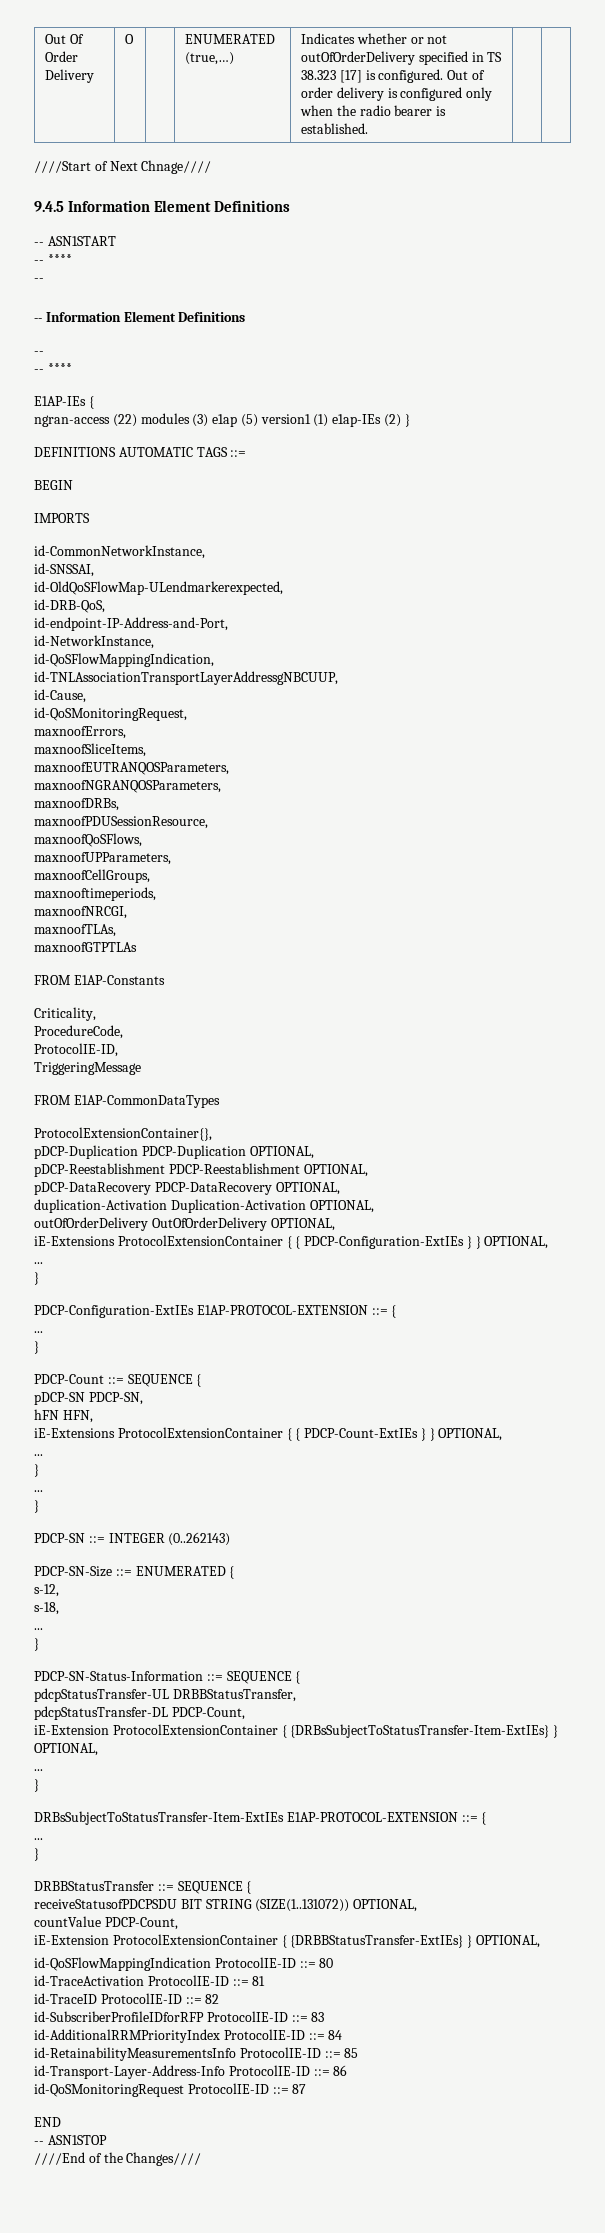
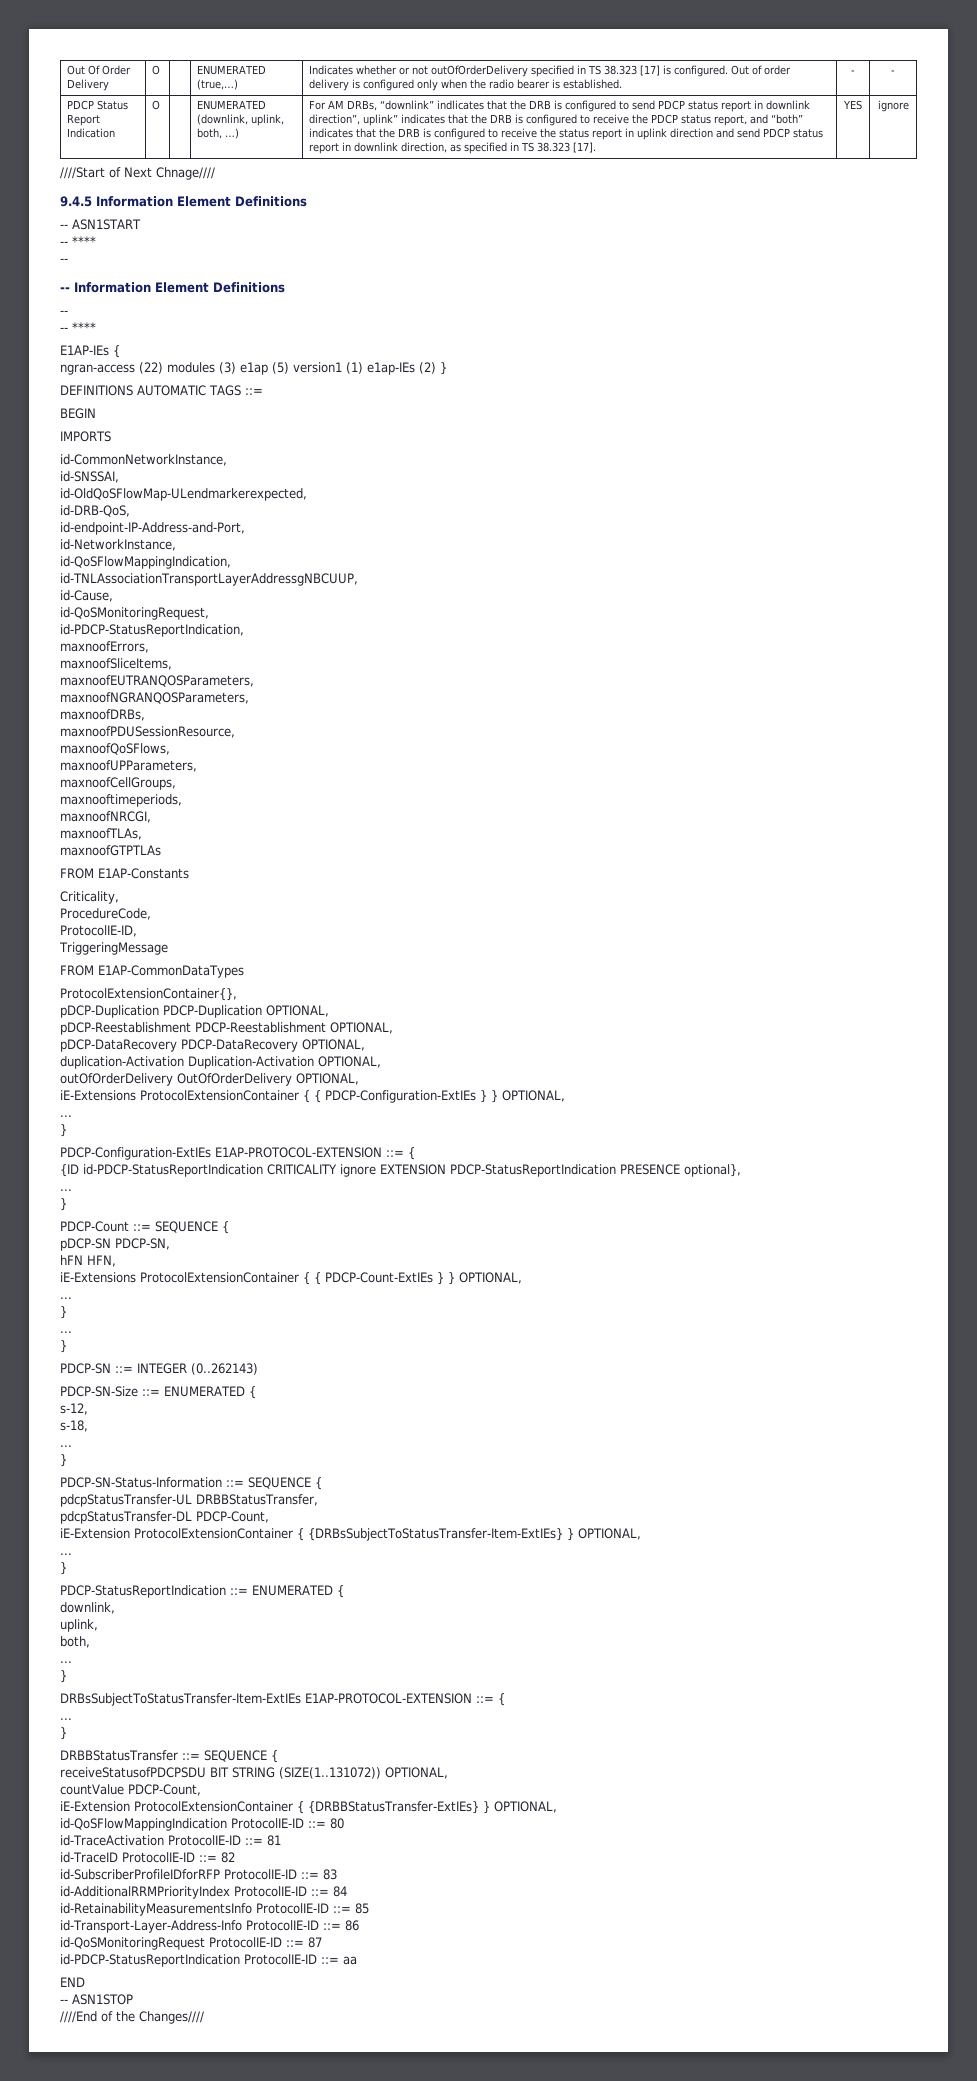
- Out Of Order Delivery | O | | ENUMERATED (true,…) | Indicates whether or not outOfOrderDelivery specified in TS 38.323 [17] is configured. Out of order delivery is configured only when the radio bearer is established. | |
+ Out Of Order Delivery | O | | ENUMERATED (true,…) | Indicates whether or not outOfOrderDelivery specified in TS 38.323 [17] is configured. Out of order delivery is configured only when the radio bearer is established. | - | -
+ PDCP Status Report Indication | O | | ENUMERATED (downlink, uplink, both, …) | For AM DRBs, “downlink” indlicates that the DRB is configured to send PDCP status report in downlink direction”, uplink” indicates that the DRB is configured to receive the PDCP status report, and “both” indicates that the DRB is configured to receive the status report in uplink direction and send PDCP status report in downlink direction, as specified in TS 38.323 [17]. | YES | ignore
+ id-PDCP-StatusReportIndication,
+ {ID id-PDCP-StatusReportIndication CRITICALITY ignore EXTENSION PDCP-StatusReportIndication PRESENCE optional},
+ PDCP-StatusReportIndication ::= ENUMERATED {
+ downlink,
+ uplink,
+ both,
+ ...
+ }
+ id-PDCP-StatusReportIndication ProtocolIE-ID ::= aa

